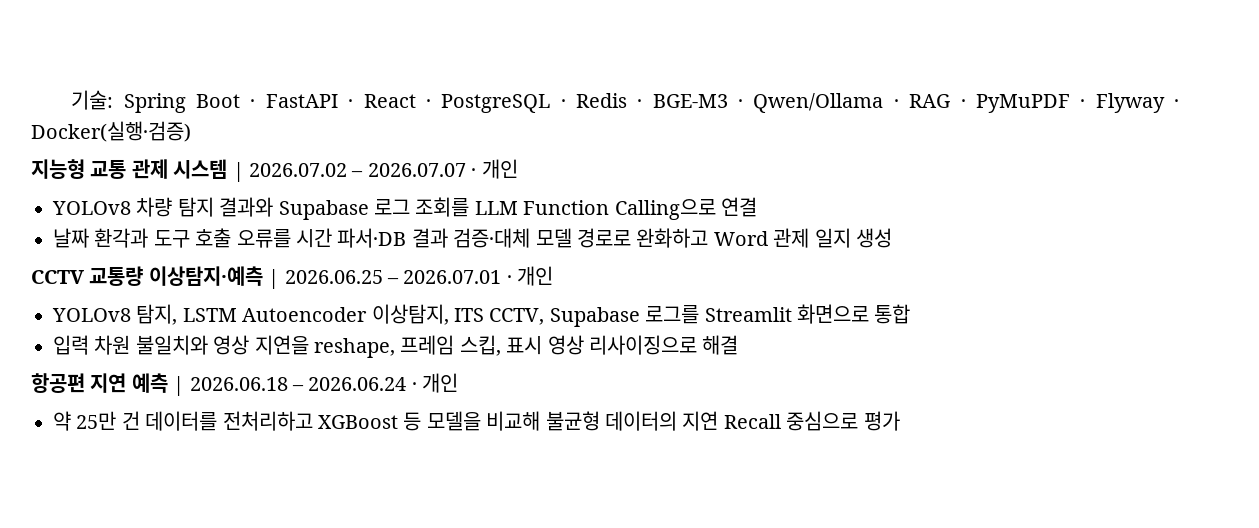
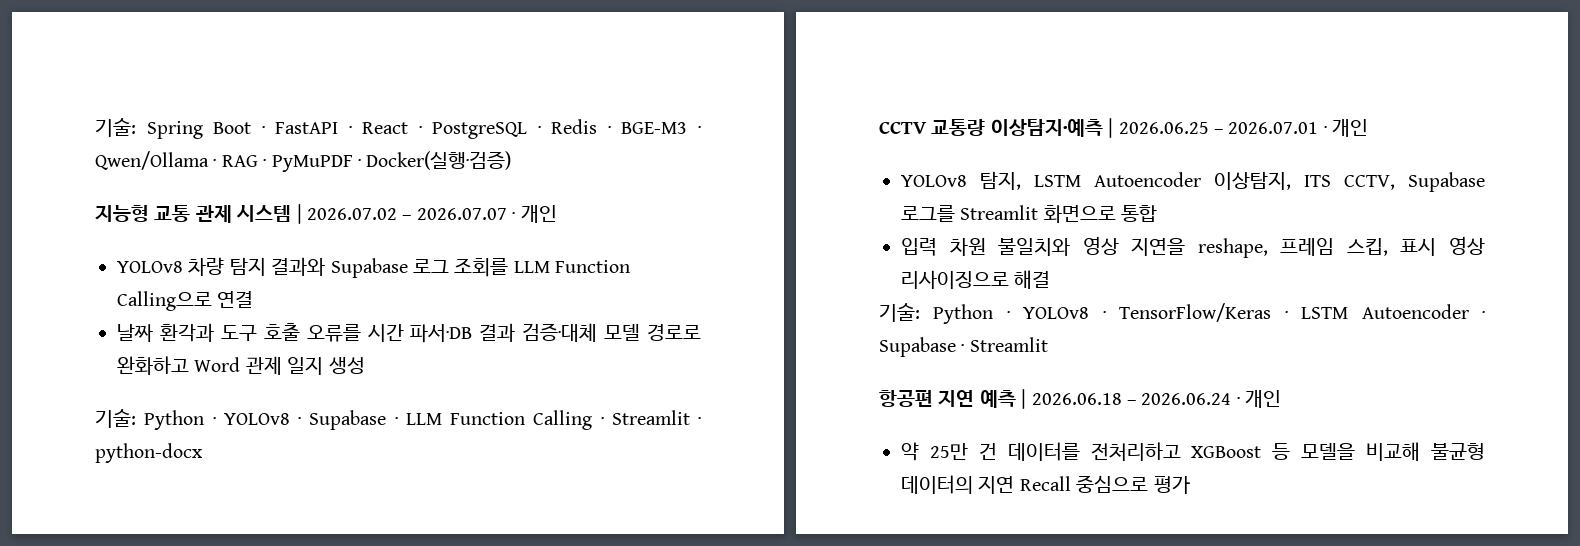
- 기술: Spring Boot · FastAPI · React · PostgreSQL · Redis · BGE-M3 · Qwen/Ollama · RAG · PyMuPDF · Flyway · Docker(실행·검증)
+ 기술: Spring Boot · FastAPI · React · PostgreSQL · Redis · BGE-M3 · Qwen/Ollama · RAG · PyMuPDF · Docker(실행·검증)
+ 기술: Python · YOLOv8 · Supabase · LLM Function Calling · Streamlit · python-docx
+ 기술: Python · YOLOv8 · TensorFlow/Keras · LSTM Autoencoder · Supabase · Streamlit

